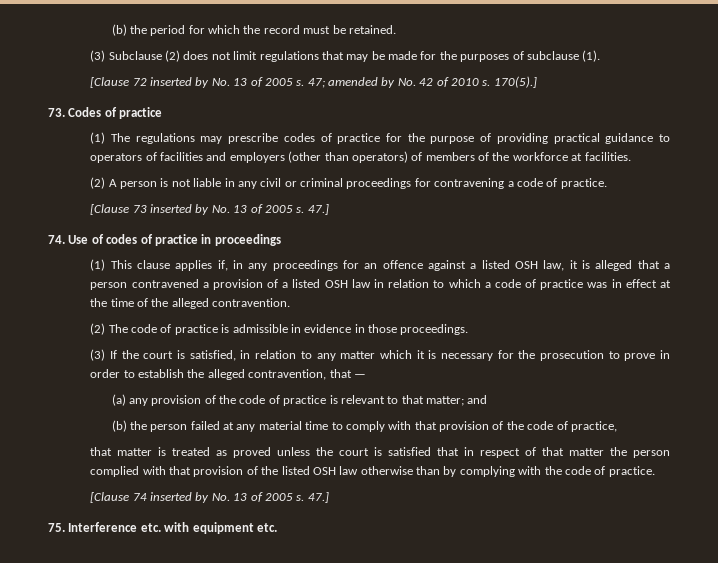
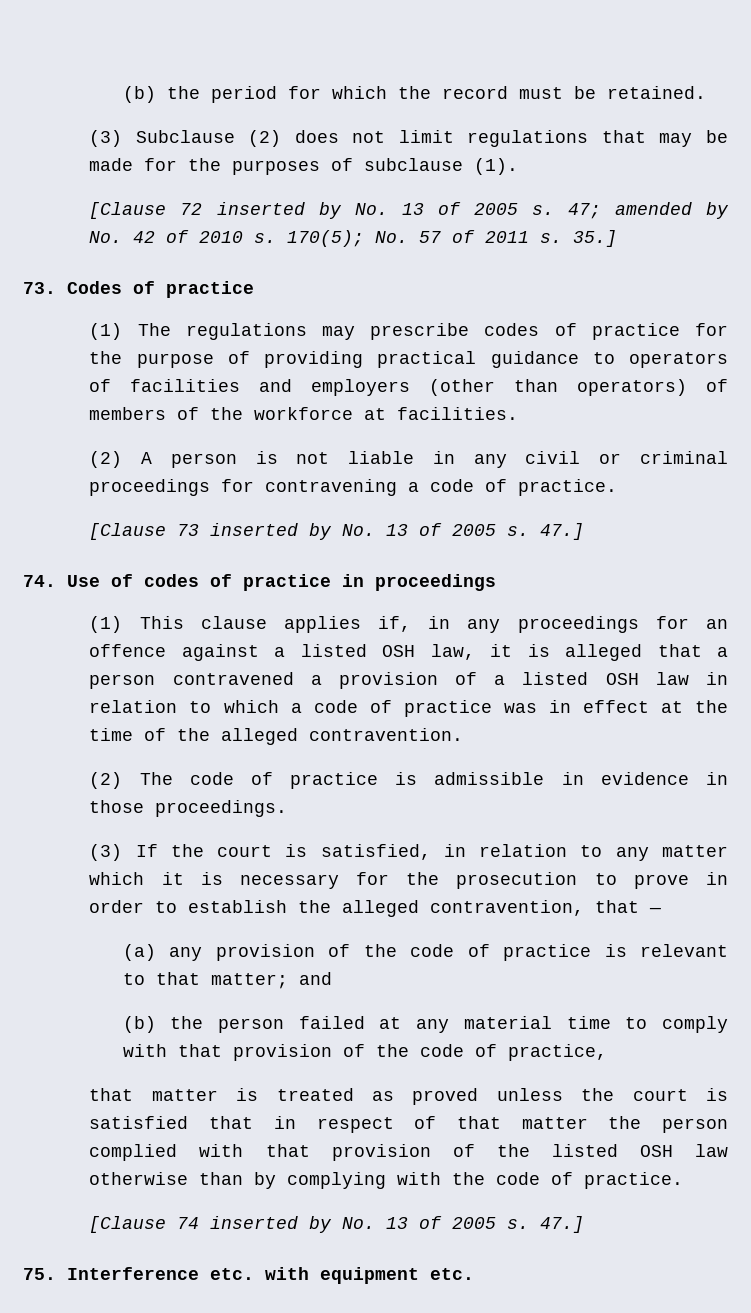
- 170(5).]
+ 170(5); No. 57 of 2011 s. 35.]

